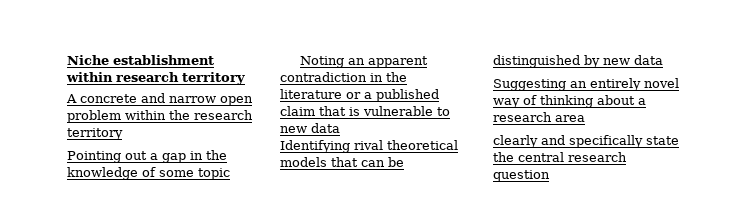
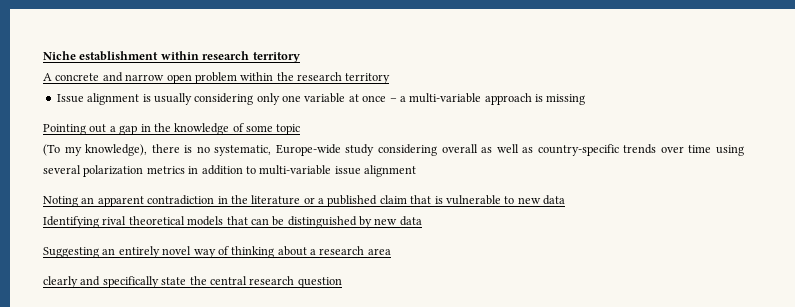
+ Issue alignment is usually considering only one variable at once – a multi-variable approach is missing
+ (To my knowledge), there is no systematic, Europe-wide study considering overall as well as country-specific trends over time using several polarization metrics in addition to multi-variable issue alignment

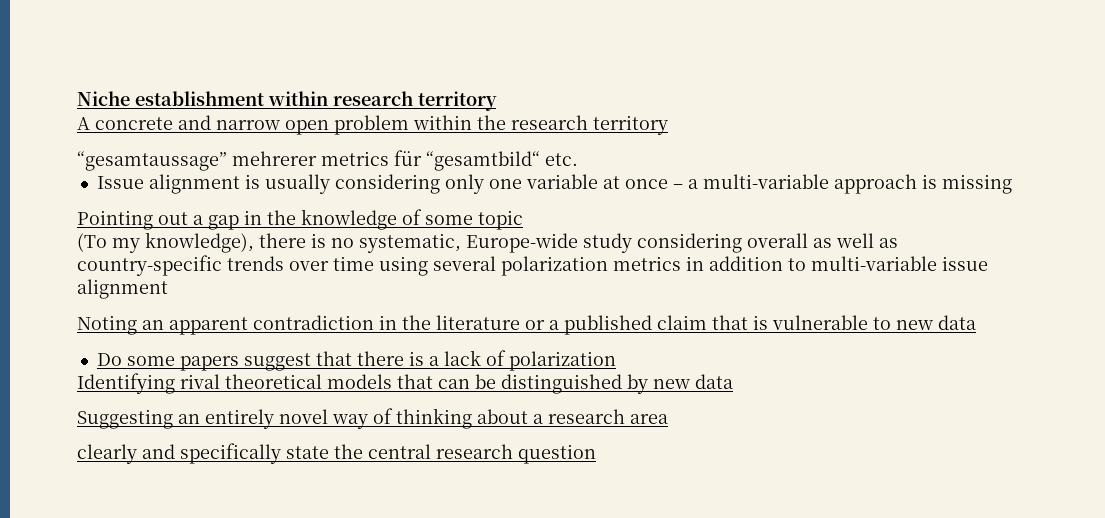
+ “gesamtaussage” mehrerer metrics für “gesamtbild“ etc.
+ Do some papers suggest that there is a lack of polarization

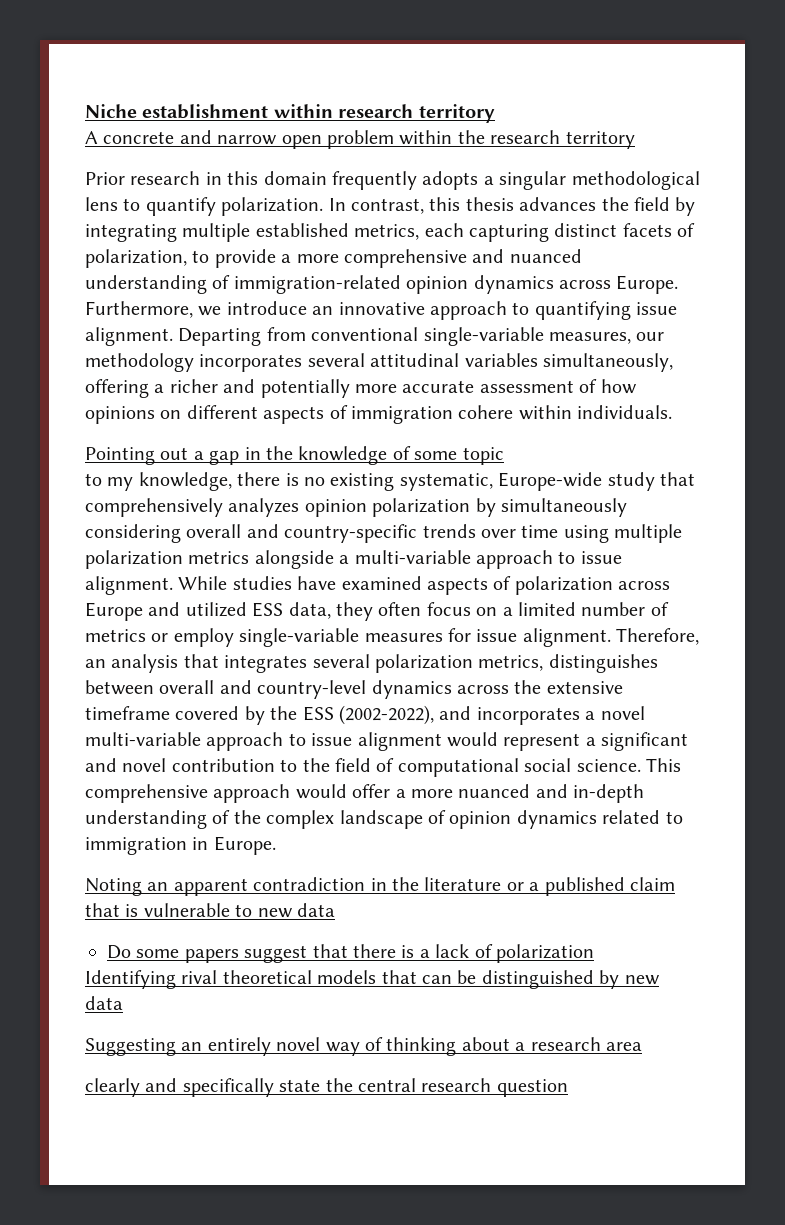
- “gesamtaussage” mehrerer metrics für “gesamtbild“ etc.
- Issue alignment is usually considering only one variable at once – a multi-variable approach is missing
+ Prior research in this domain frequently adopts a singular methodological lens to quantify polarization. In contrast, this thesis advances the field by integrating multiple established metrics, each capturing distinct facets of polarization, to provide a more comprehensive and nuanced understanding of immigration-related opinion dynamics across Europe. Furthermore, we introduce an innovative approach to quantifying issue alignment. Departing from conventional single-variable measures, our methodology incorporates several attitudinal variables simultaneously, offering a richer and potentially more accurate assessment of how opinions on different aspects of immigration cohere within individuals.
- (To my knowledge), there is no systematic, Europe-wide study considering overall as well as country-specific trends over time using several polarization metrics in addition to multi-variable issue alignment
+ to my knowledge, there is no existing systematic, Europe-wide study that comprehensively analyzes opinion polarization by simultaneously considering overall and country-specific trends over time using multiple polarization metrics alongside a multi-variable approach to issue alignment. While studies have examined aspects of polarization across Europe and utilized ESS data, they often focus on a limited number of metrics or employ single-variable measures for issue alignment. Therefore, an analysis that integrates several polarization metrics, distinguishes between overall and country-level dynamics across the extensive timeframe covered by the ESS (2002-2022), and incorporates a novel multi-variable approach to issue alignment would represent a significant and novel contribution to the field of computational social science. This comprehensive approach would offer a more nuanced and in-depth understanding of the complex landscape of opinion dynamics related to immigration in Europe.

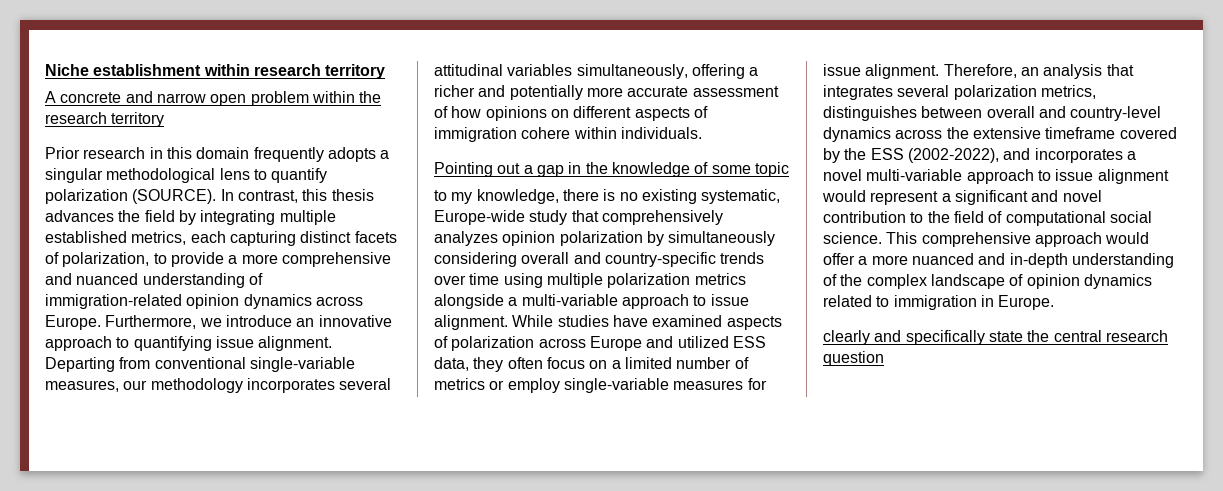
- Prior research in this domain frequently adopts a singular methodological lens to quantify polarization.
+ Prior research in this domain frequently adopts a singular methodological lens to quantify polarization (SOURCE).
- Noting an apparent contradiction in the literature or a published claim that is vulnerable to new data
- Do some papers suggest that there is a lack of polarization
- Identifying rival theoretical models that can be distinguished by new data
- Suggesting an entirely novel way of thinking about a research area

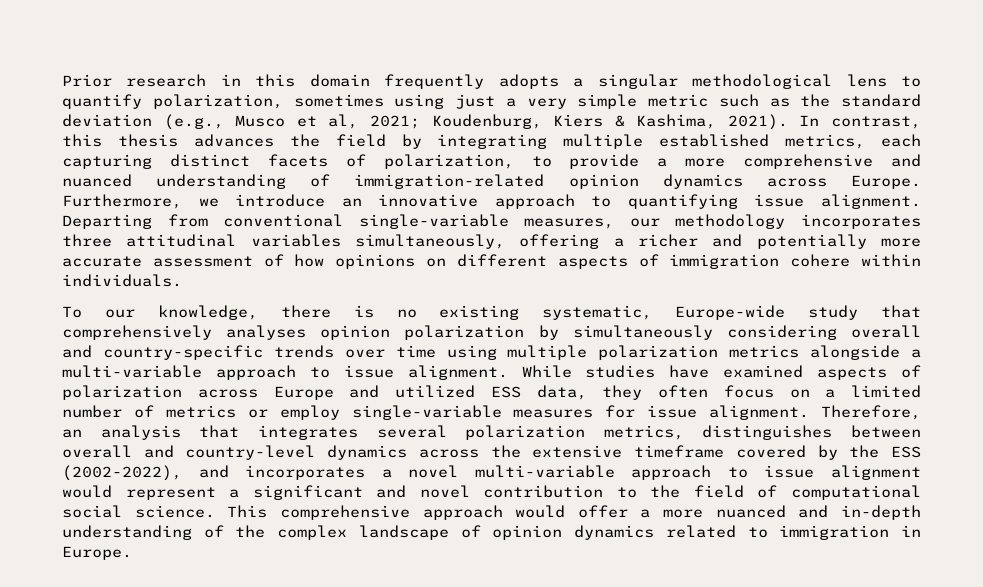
- Niche establishment within research territory
- A concrete and narrow open problem within the research territory
- Prior research in this domain frequently adopts a singular methodological lens to quantify polarization (SOURCE).
+ Prior research in this domain frequently adopts a singular methodological lens to quantify polarization, sometimes using just a very simple metric such as the standard deviation (e.g., Musco et al, 2021; Koudenburg, Kiers & Kashima, 2021).
- Departing from conventional single-variable measures, our methodology incorporates several attitudinal variables simultaneously, offering a richer and potentially more accurate assessment of how opinions on different aspects of immigration cohere within individuals.
+ Departing from conventional single-variable measures, our methodology incorporates three attitudinal variables simultaneously, offering a richer and potentially more accurate assessment of how opinions on different aspects of immigration cohere within individuals.
- Pointing out a gap in the knowledge of some topic
- to my knowledge, there is no existing systematic, Europe-wide study that comprehensively analyzes opinion polarization by simultaneously considering overall and country-specific trends over time using multiple polarization metrics alongside a multi-variable approach to issue alignment.
+ To our knowledge, there is no existing systematic, Europe-wide study that comprehensively analyses opinion polarization by simultaneously considering overall and country-specific trends over time using multiple polarization metrics alongside a multi-variable approach to issue alignment.
- clearly and specifically state the central research question

